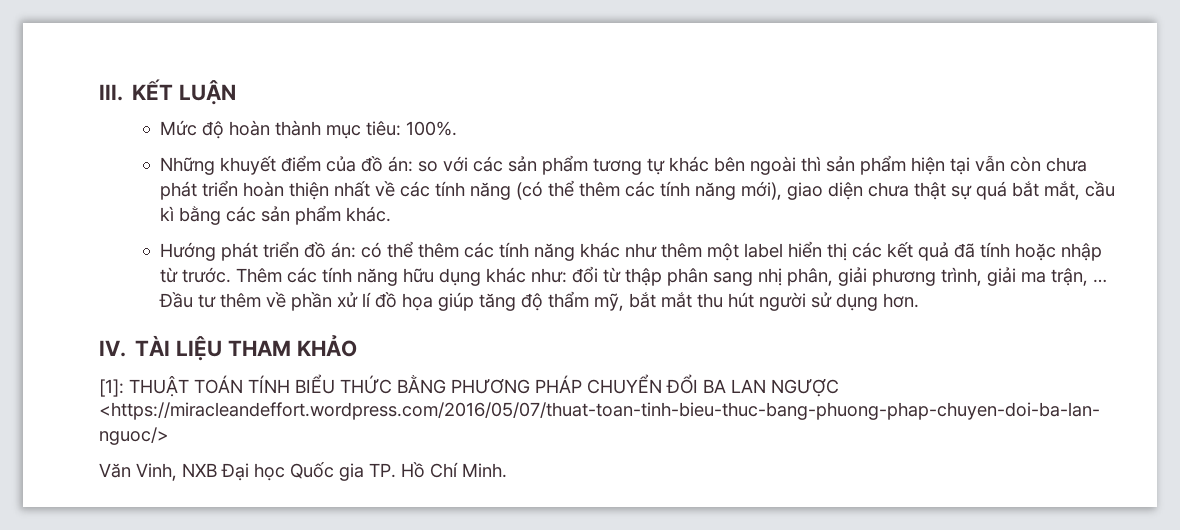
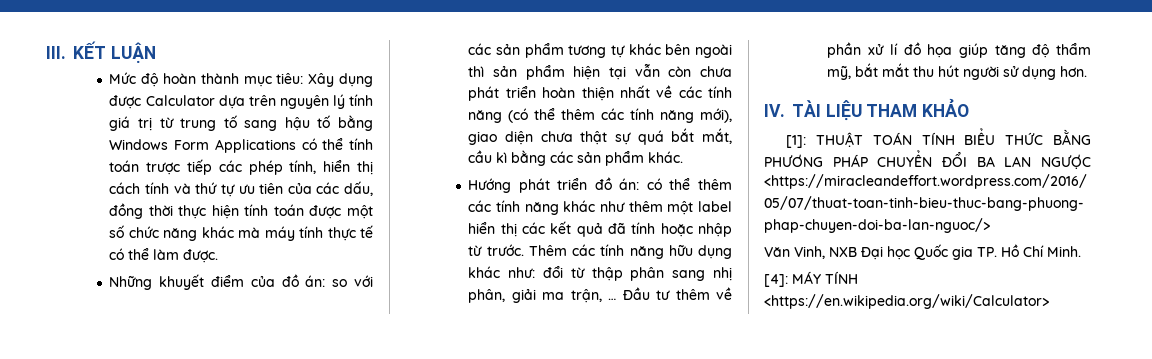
- Mức độ hoàn thành mục tiêu: 100%.
+ Mức độ hoàn thành mục tiêu: Xây dụng được Calculator dựa trên nguyên lý tính giá trị từ trung tố sang hậu tố bằng Windows Form Applications có thể tính toán trược tiếp các phép tính, hiển thị cách tính và thứ tự ưu tiên của các dấu, đồng thời thực hiện tính toán được một số chức năng khác mà máy tính thực tế có thể làm được.
- Thêm các tính năng hữu dụng khác như: đổi từ thập phân sang nhị phân, giải phương trình, giải ma trận, …
+ Thêm các tính năng hữu dụng khác như: đổi từ thập phân sang nhị phân, giải ma trận, …
+ [4]: MÁY TÍNH <https://en.wikipedia.org/wiki/Calculator>

